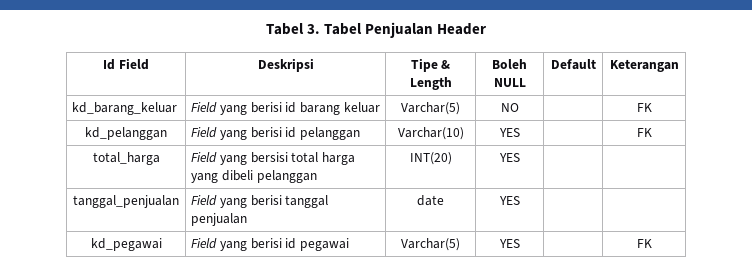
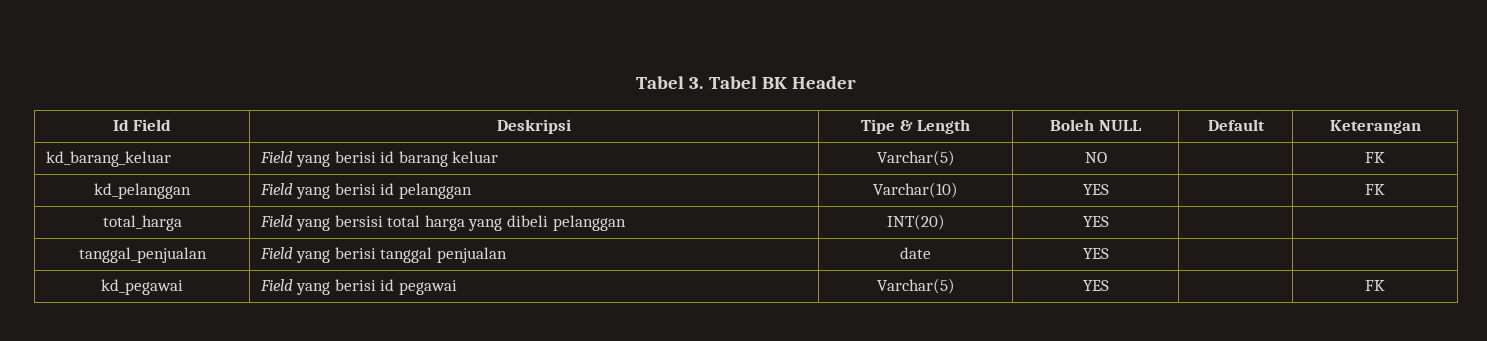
- Tabel 3. Tabel Penjualan Header
+ Tabel 3. Tabel BK Header

